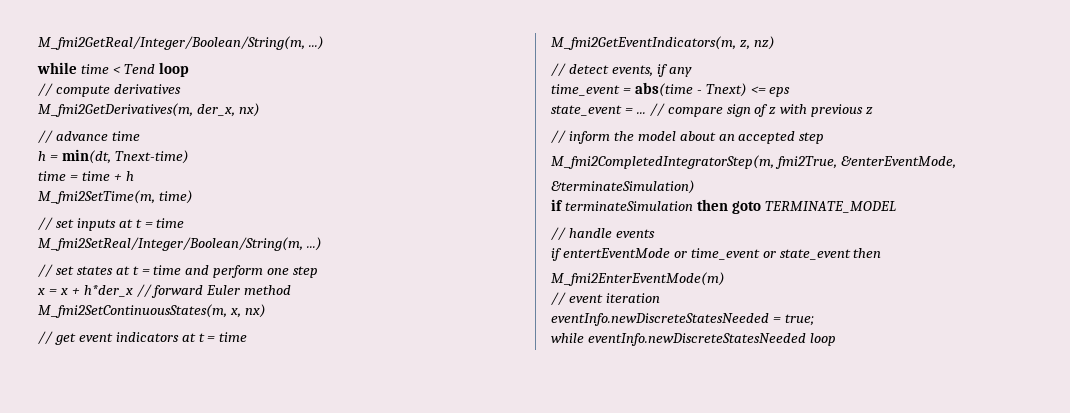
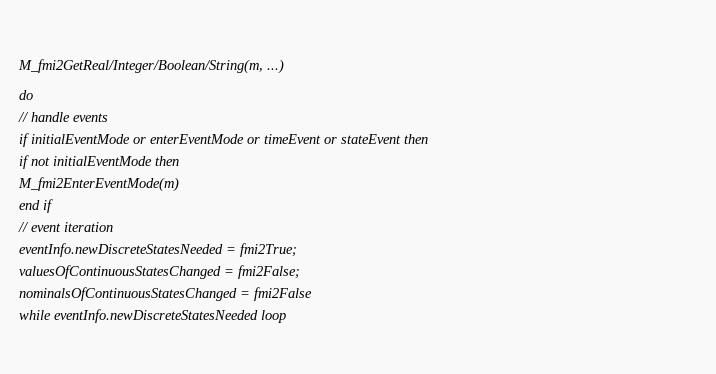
- while time < Tend loop
- // compute derivatives
- M_fmi2GetDerivatives(m, der_x, nx)
- // advance time
- h = min(dt, Tnext-time)
- time = time + h
- M_fmi2SetTime(m, time)
- // set inputs at t = time
- M_fmi2SetReal/Integer/Boolean/String(m, ...)
- // set states at t = time and perform one step
- x = x + h*der_x // forward Euler method
- M_fmi2SetContinuousStates(m, x, nx)
- // get event indicators at t = time
- M_fmi2GetEventIndicators(m, z, nz)
- // detect events, if any
- time_event = abs(time - Tnext) <= eps
- state_event = ... // compare sign of z with previous z
- // inform the model about an accepted step
- M_fmi2CompletedIntegratorStep(m, fmi2True, &enterEventMode,
- &terminateSimulation)
- if terminateSimulation then goto TERMINATE_MODEL
+ do
  // handle events
- if entertEventMode or time_event or state_event then
+ if initialEventMode or enterEventMode or timeEvent or stateEvent then
+ if not initialEventMode then
+ end if
- eventInfo.newDiscreteStatesNeeded = true;
+ eventInfo.newDiscreteStatesNeeded = fmi2True;
+ valuesOfContinuousStatesChanged = fmi2False;
+ nominalsOfContinuousStatesChanged = fmi2False

